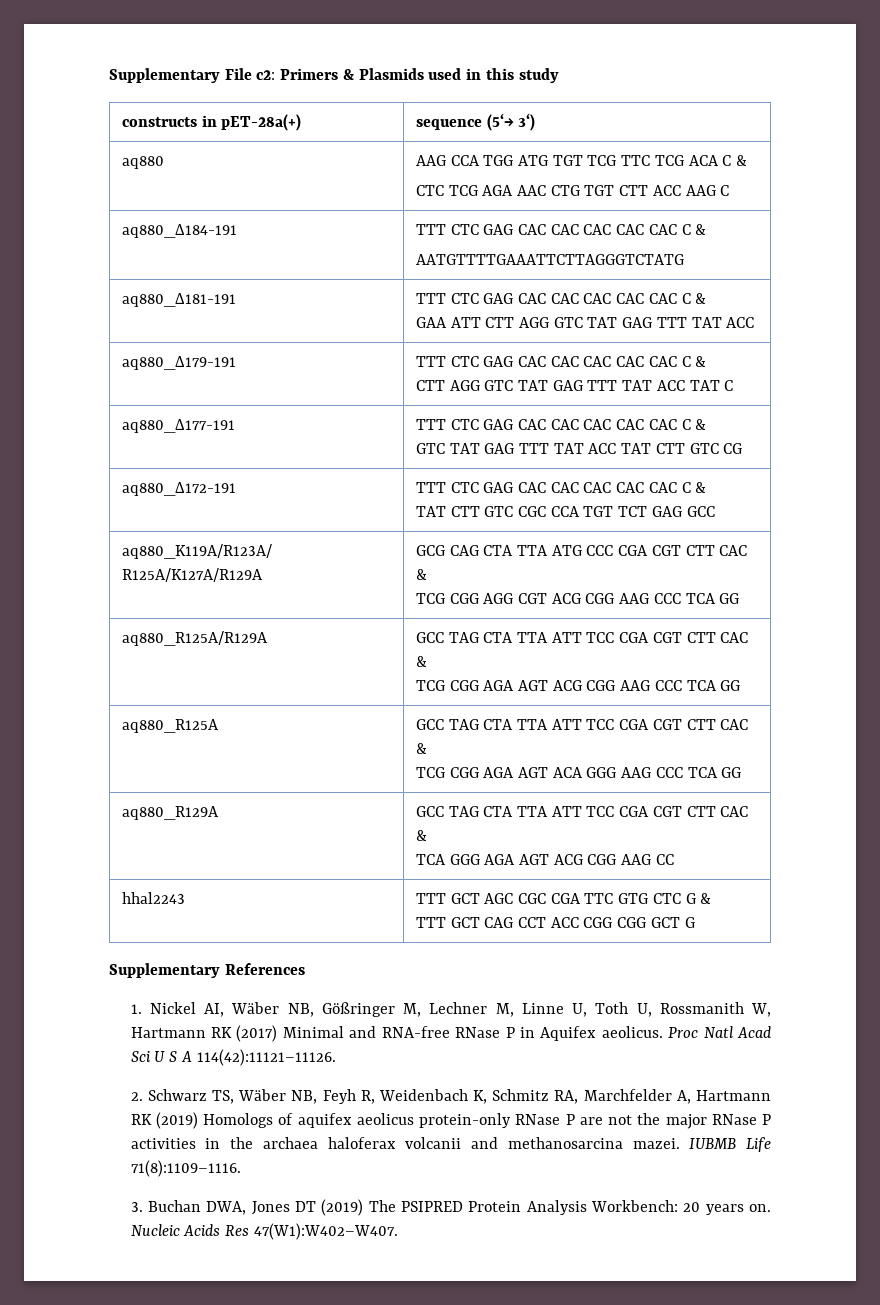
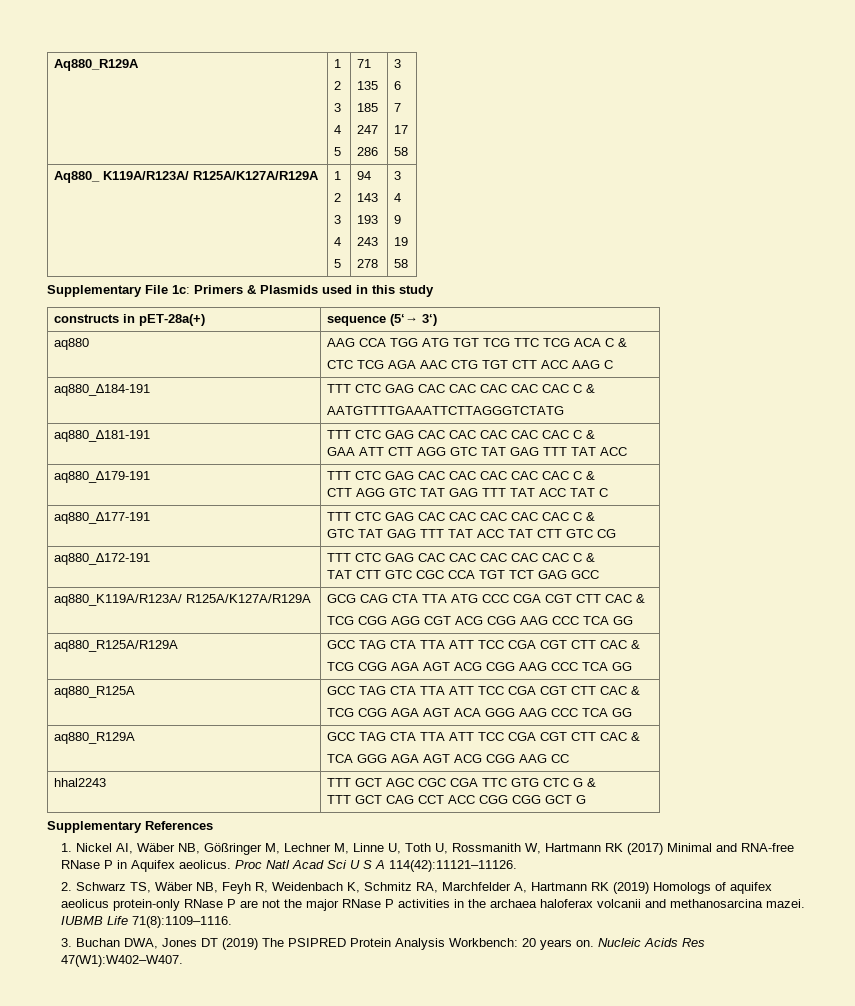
+ Aq880_R129A | 1
+ 2
+ 3
+ 4
+ 5 | 71
+ 135
+ 185
+ 247
+ 286 | 3
+ 6
+ 7
+ 17
+ 58
+ Aq880_ K119A/R123A/ R125A/K127A/R129A | 1
+ 2
+ 3
+ 4
+ 5 | 94
+ 143
+ 193
+ 243
+ 278 | 3
+ 4
+ 9
+ 19
+ 58
- Supplementary File c2: Primers & Plasmids used in this study
+ Supplementary File 1c: Primers & Plasmids used in this study

